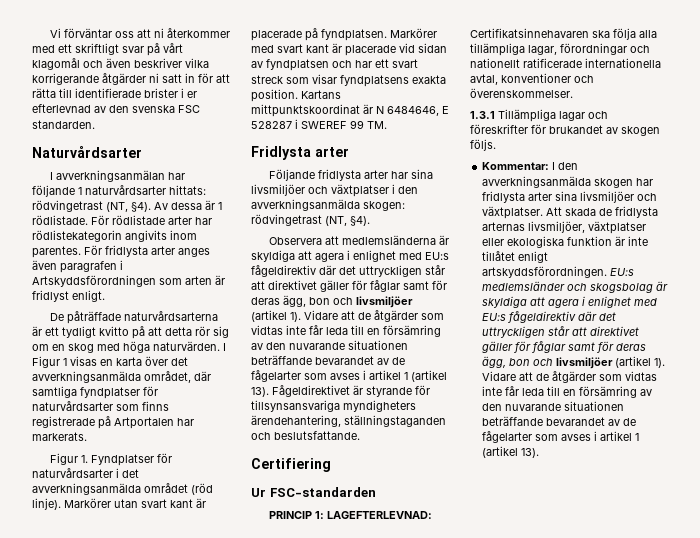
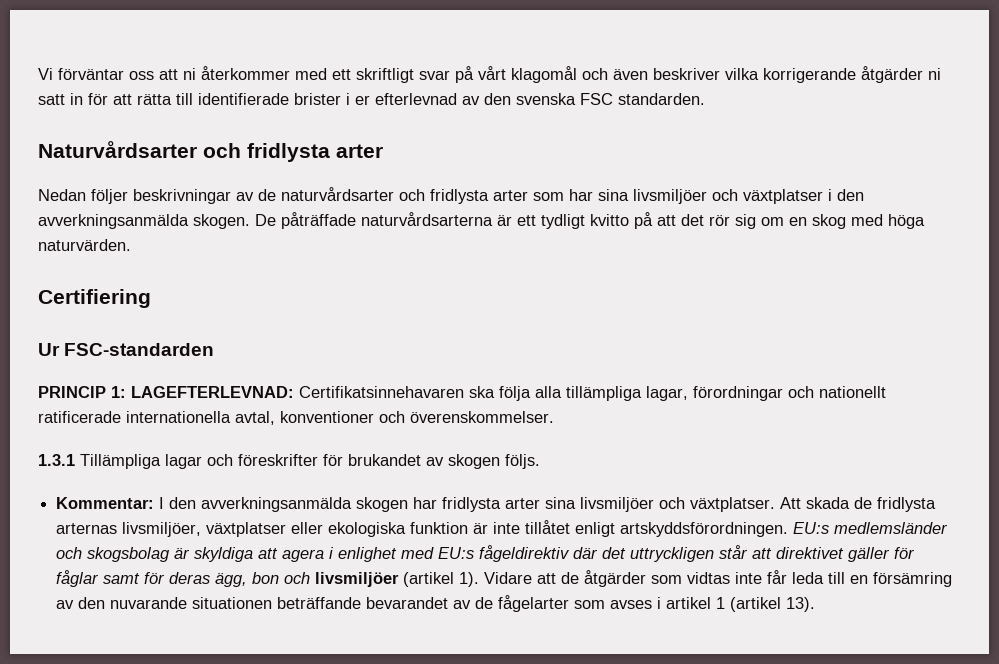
- Naturvårdsarter
- I avverkningsanmälan har följande 1 naturvårdsarter hittats: rödvingetrast (NT, §4). Av dessa är 1 rödlistade. För rödlistade arter har rödlistekategorin angivits inom parentes. För fridlysta arter anges även paragrafen i Artskyddsförordningen som arten är fridlyst enligt.
- De påträffade naturvårdsarterna är ett tydligt kvitto på att detta rör sig om en skog med höga naturvärden. I Figur 1 visas en karta över det avverkningsanmälda området, där samtliga fyndplatser för naturvårdsarter som finns registrerade på Artportalen har markerats.
- Figur 1. Fyndplatser för naturvårdsarter i det avverkningsanmälda området (röd linje). Markörer utan svart kant är placerade på fyndplatsen. Markörer med svart kant är placerade vid sidan av fyndplatsen och har ett svart streck som visar fyndplatsens exakta position. Kartans mittpunktskoordinat är N 6484646, E 528287 i SWEREF 99 TM.
- Fridlysta arter
- Följande fridlysta arter har sina livsmiljöer och växtplatser i den avverkningsanmälda skogen: rödvingetrast (NT, §4).
- Observera att medlemsländerna är skyldiga att agera i enlighet med EU:s fågeldirektiv där det uttryckligen står att direktivet gäller för fåglar samt för deras ägg, bon och livsmiljöer (artikel 1). Vidare att de åtgärder som vidtas inte får leda till en försämring av den nuvarande situationen beträffande bevarandet av de fågelarter som avses i artikel 1 (artikel 13). Fågeldirektivet är styrande för tillsynsansvariga myndigheters ärendehantering, ställningstaganden och beslutsfattande.
+ Naturvårdsarter och fridlysta arter
+ Nedan följer beskrivningar av de naturvårdsarter och fridlysta arter som har sina livsmiljöer och växtplatser i den avverkningsanmälda skogen. De påträffade naturvårdsarterna är ett tydligt kvitto på att det rör sig om en skog med höga naturvärden.

